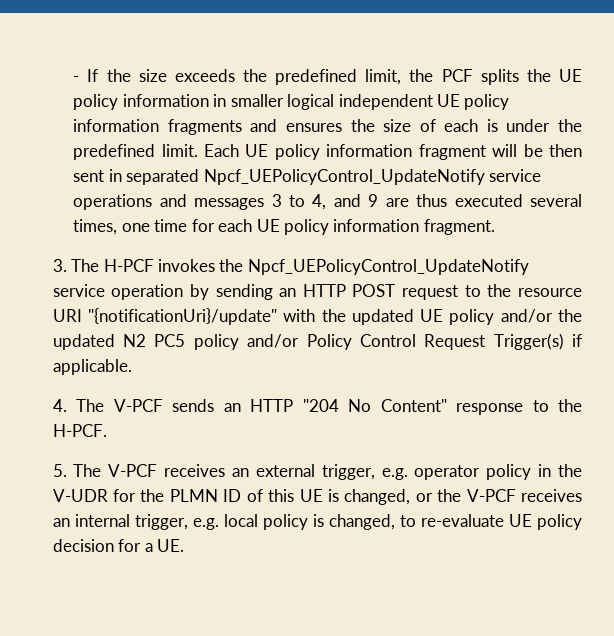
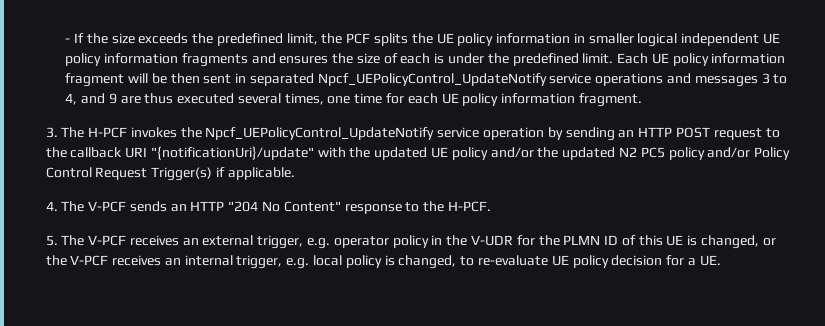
- 3. The H-PCF invokes the Npcf_UEPolicyControl_UpdateNotify service operation by sending an HTTP POST request to the resource URI "{notificationUri}/update" with the updated UE policy and/or the updated N2 PC5 policy and/or Policy Control Request Trigger(s) if applicable.
+ 3. The H-PCF invokes the Npcf_UEPolicyControl_UpdateNotify service operation by sending an HTTP POST request to the callback URI "{notificationUri}/update" with the updated UE policy and/or the updated N2 PC5 policy and/or Policy Control Request Trigger(s) if applicable.

